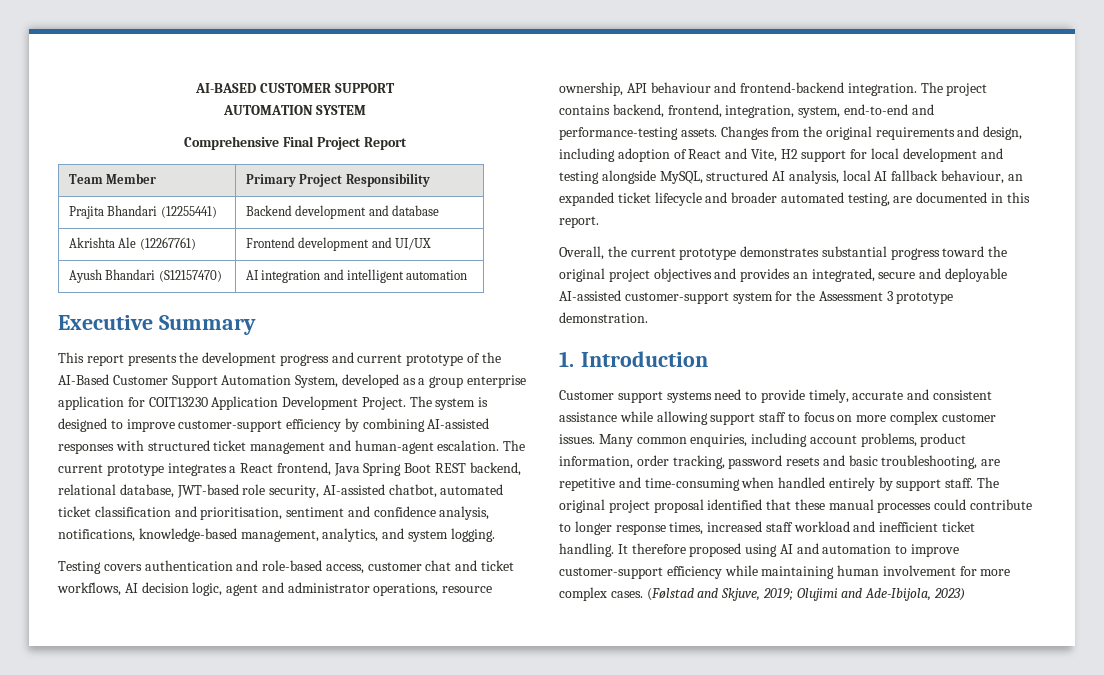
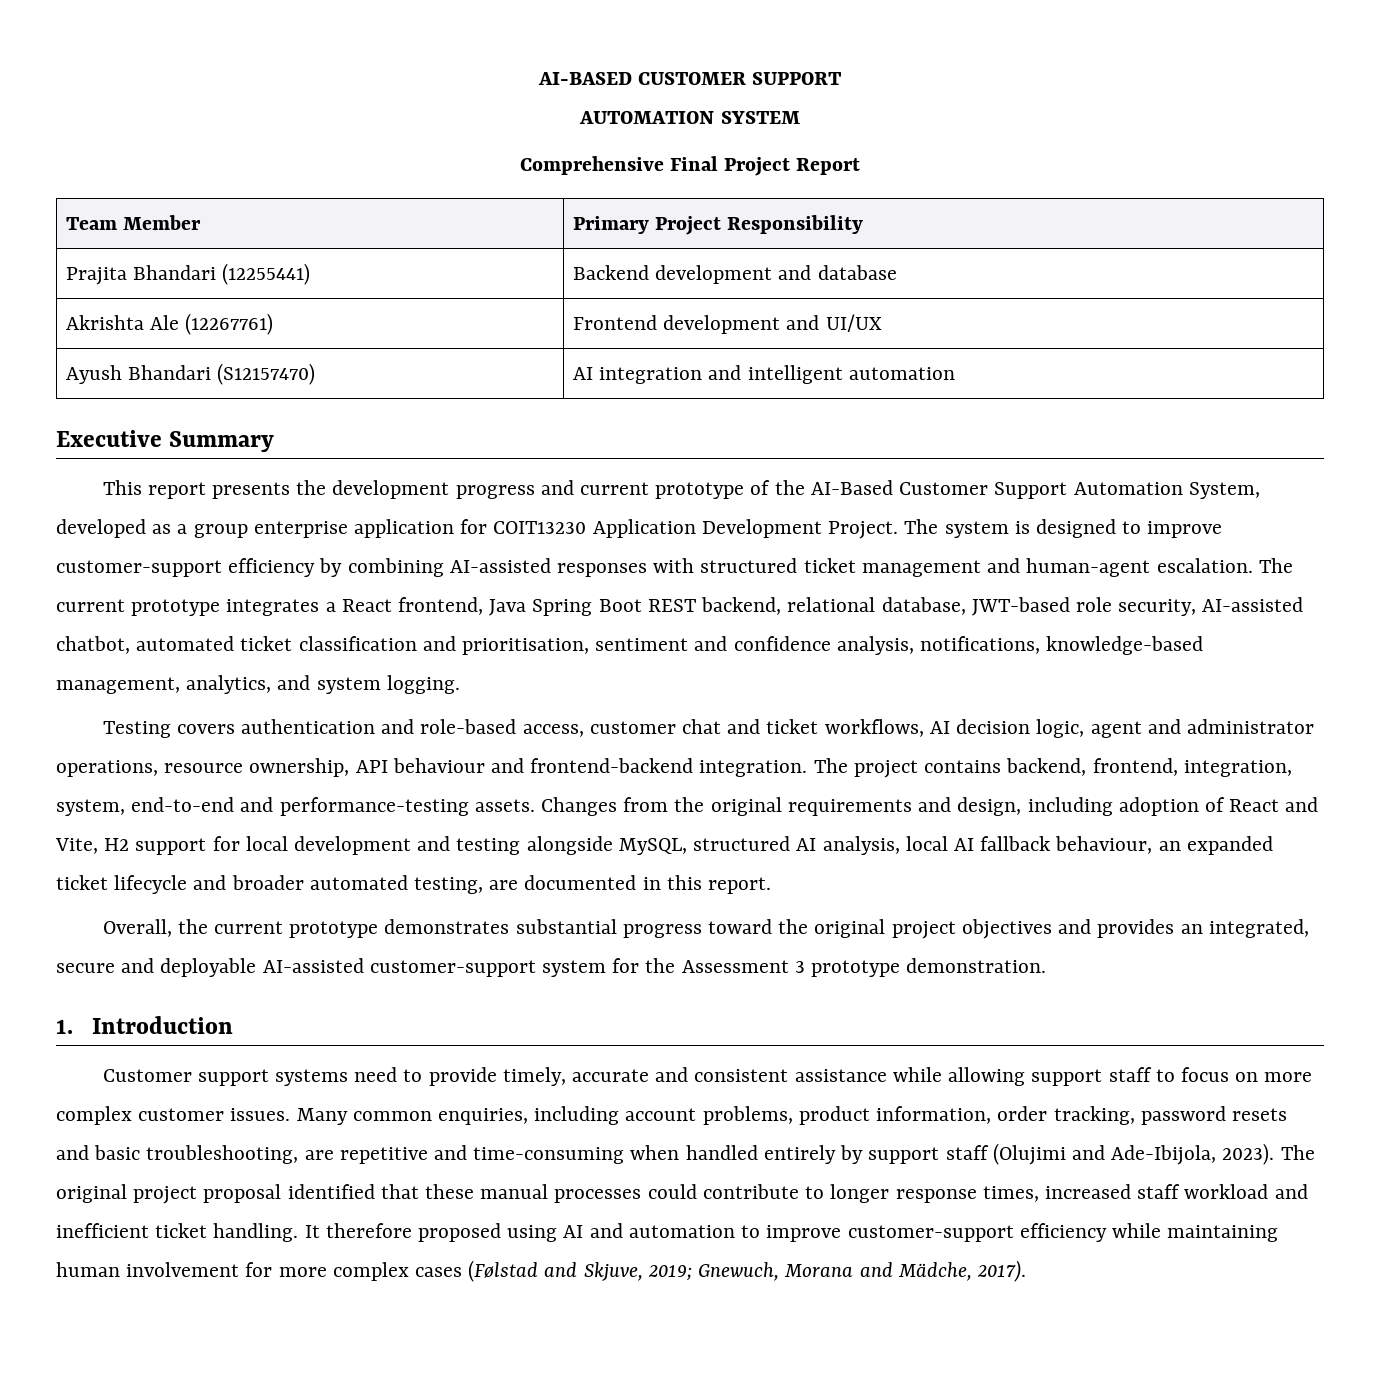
- Many common enquiries, including account problems, product information, order tracking, password resets and basic troubleshooting, are repetitive and time-consuming when handled entirely by support staff.
+ Many common enquiries, including account problems, product information, order tracking, password resets and basic troubleshooting, are repetitive and time-consuming when handled entirely by support staff (Olujimi and Ade-Ibijola, 2023).
- It therefore proposed using AI and automation to improve customer-support efficiency while maintaining human involvement for more complex cases. (Følstad and Skjuve, 2019; Olujimi and Ade-Ibijola, 2023)
+ It therefore proposed using AI and automation to improve customer-support efficiency while maintaining human involvement for more complex cases (Følstad and Skjuve, 2019; Gnewuch, Morana and Mädche, 2017).

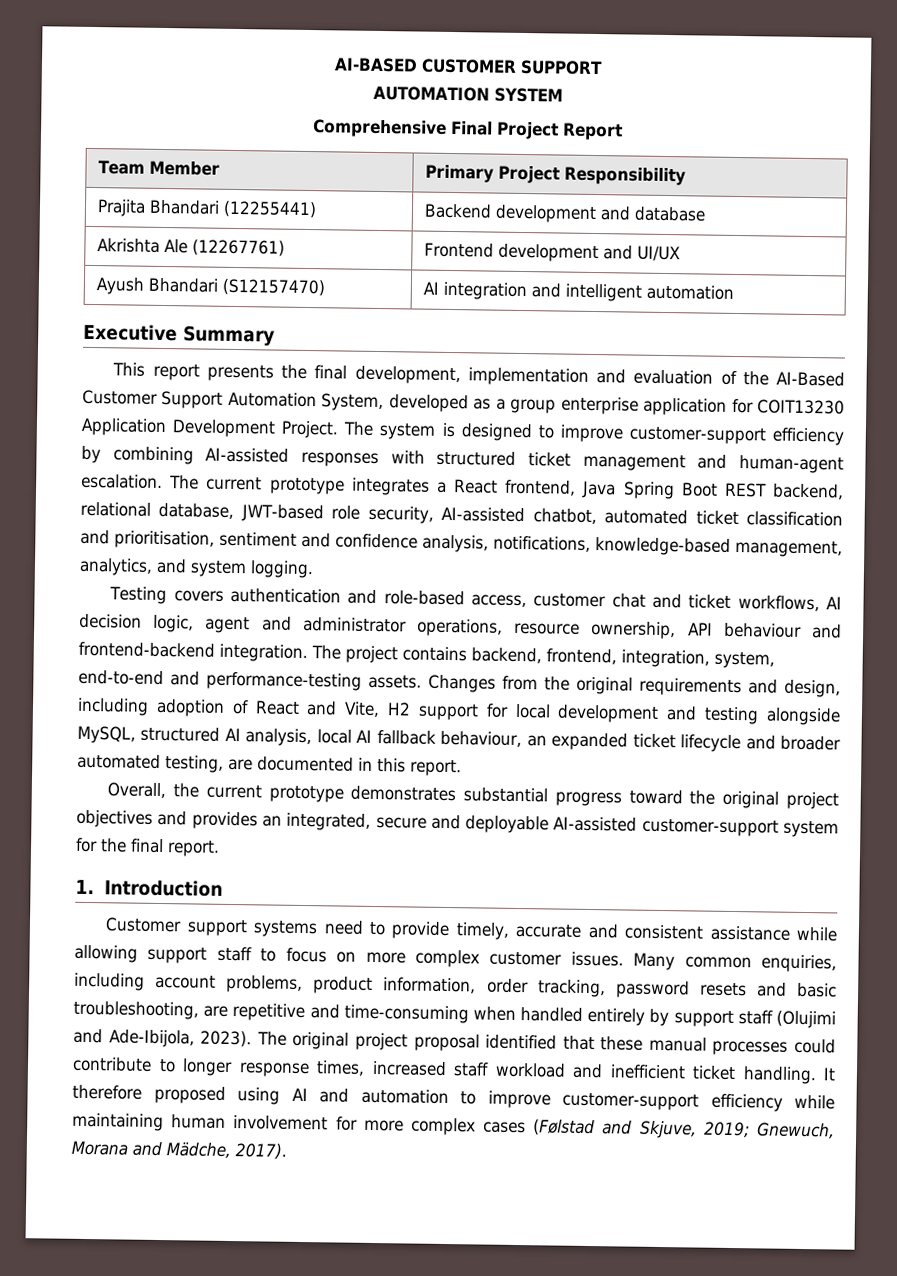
- This report presents the development progress and current prototype of the AI-Based Customer Support Automation System, developed as a group enterprise application for COIT13230 Application Development Project.
+ This report presents the final development, implementation and evaluation of the AI-Based Customer Support Automation System, developed as a group enterprise application for COIT13230 Application Development Project.
- Overall, the current prototype demonstrates substantial progress toward the original project objectives and provides an integrated, secure and deployable AI-assisted customer-support system for the Assessment 3 prototype demonstration.
+ Overall, the current prototype demonstrates substantial progress toward the original project objectives and provides an integrated, secure and deployable AI-assisted customer-support system for the final report.

